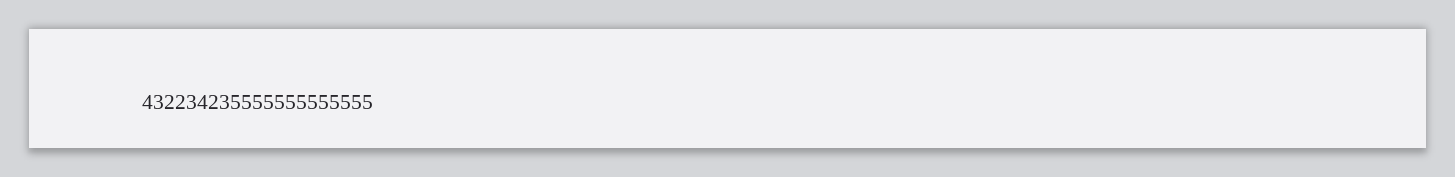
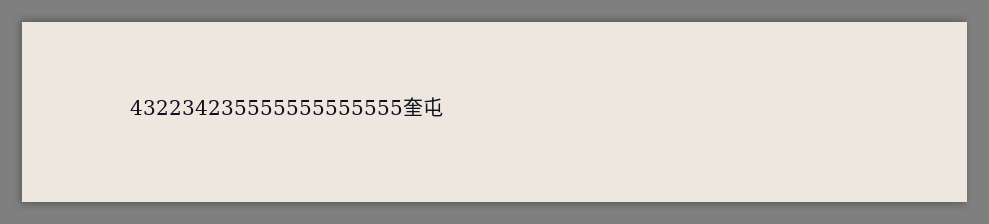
- 432234235555555555555
+ 432234235555555555555奎屯

